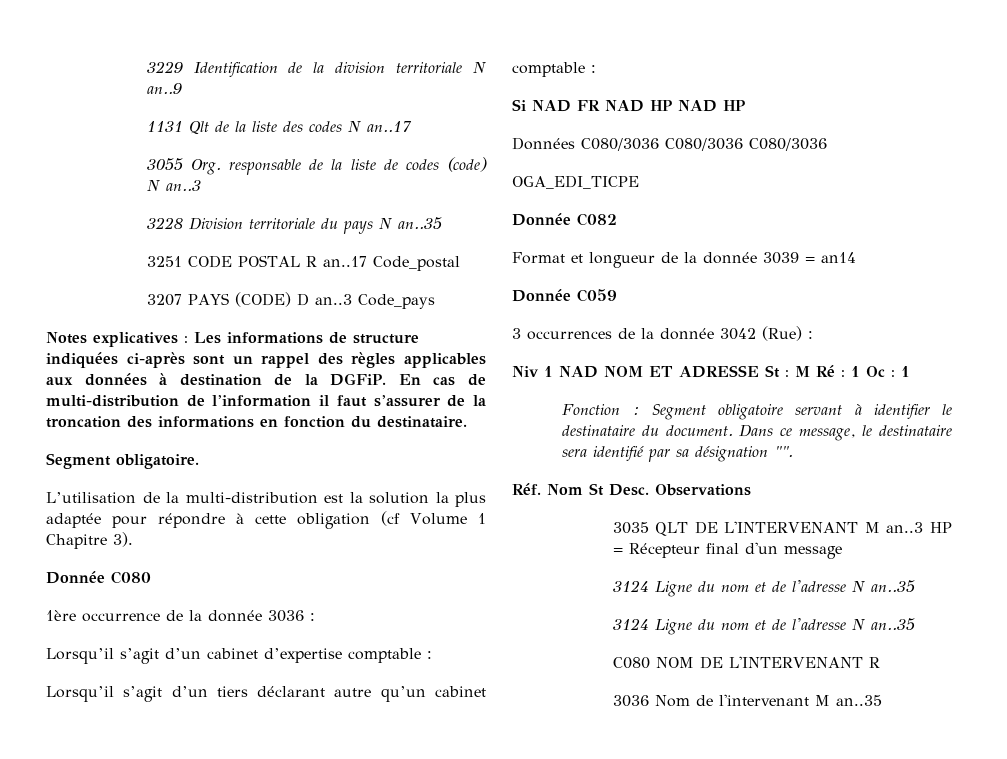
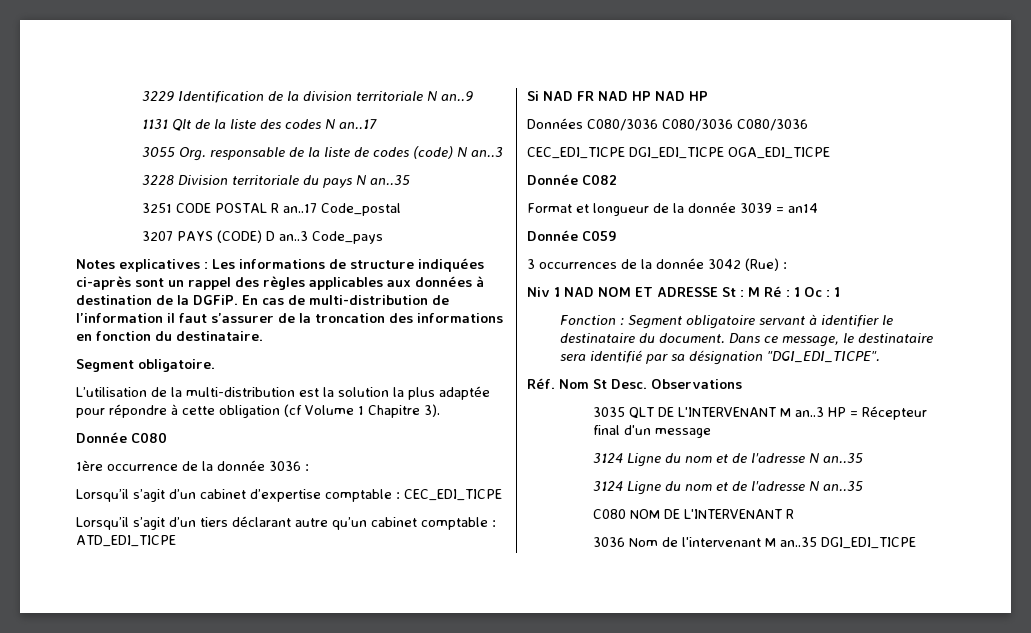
- Lorsqu’il s’agit d’un cabinet d’expertise comptable :
+ Lorsqu’il s’agit d’un cabinet d’expertise comptable : CEC_EDI_TICPE
- Lorsqu’il s’agit d’un tiers déclarant autre qu’un cabinet comptable :
+ Lorsqu’il s’agit d’un tiers déclarant autre qu’un cabinet comptable : ATD_EDI_TICPE
- OGA_EDI_TICPE
+ CEC_EDI_TICPE DGI_EDI_TICPE OGA_EDI_TICPE
- Dans ce message, le destinataire sera identifié par sa désignation "".
+ Dans ce message, le destinataire sera identifié par sa désignation "DGI_EDI_TICPE".
- 3036 Nom de l'intervenant M an..35
+ 3036 Nom de l'intervenant M an..35 DGI_EDI_TICPE

